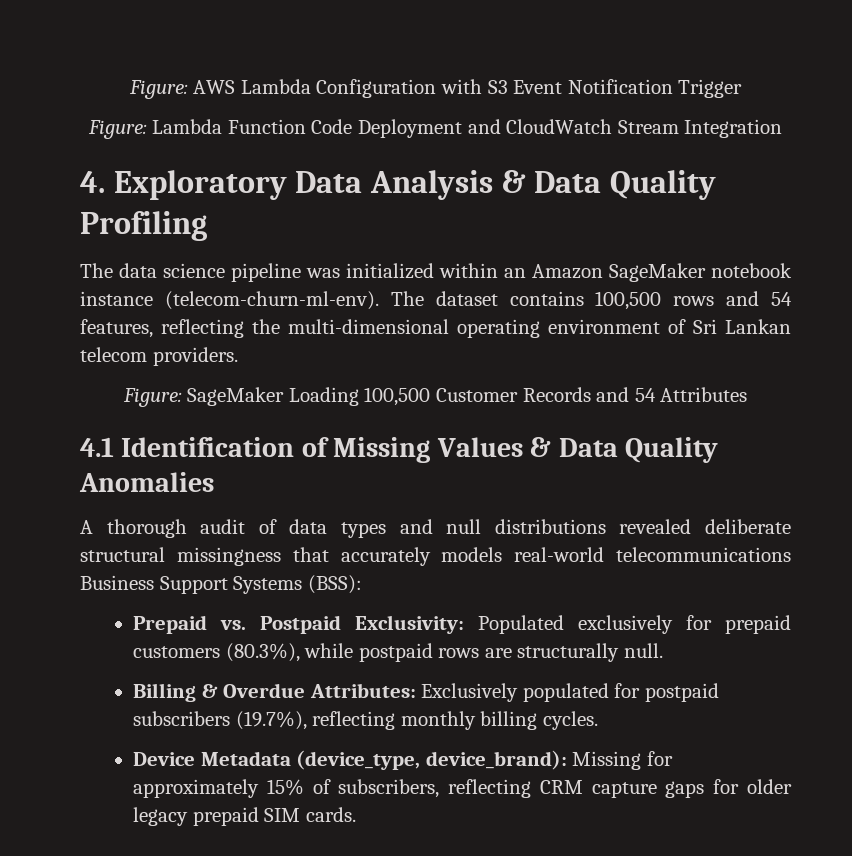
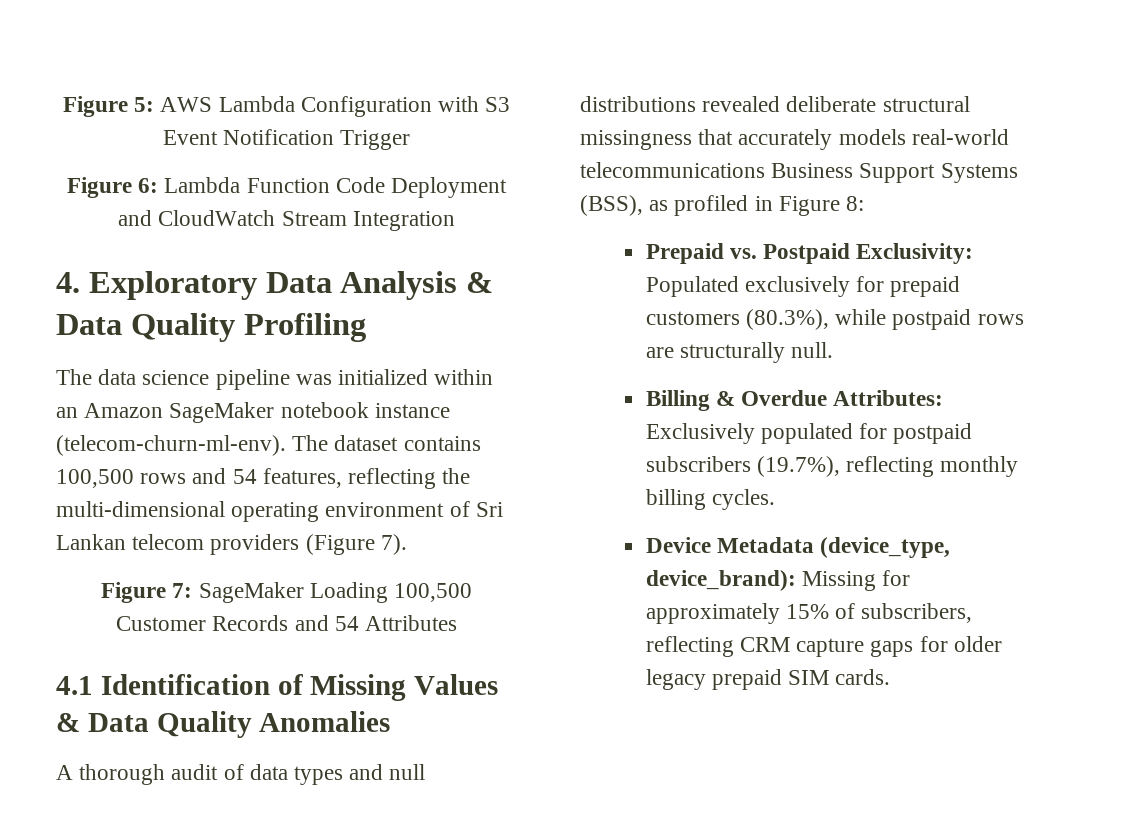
- Figure: AWS Lambda Configuration with S3 Event Notification Trigger
+ Figure 5: AWS Lambda Configuration with S3 Event Notification Trigger
- Figure: Lambda Function Code Deployment and CloudWatch Stream Integration
+ Figure 6: Lambda Function Code Deployment and CloudWatch Stream Integration
- The dataset contains 100,500 rows and 54 features, reflecting the multi-dimensional operating environment of Sri Lankan telecom providers.
- Figure: SageMaker Loading 100,500 Customer Records and 54 Attributes
+ The dataset contains 100,500 rows and 54 features, reflecting the multi-dimensional operating environment of Sri Lankan telecom providers (Figure 7).
+ Figure 7: SageMaker Loading 100,500 Customer Records and 54 Attributes
- A thorough audit of data types and null distributions revealed deliberate structural missingness that accurately models real-world telecommunications Business Support Systems (BSS):
+ A thorough audit of data types and null distributions revealed deliberate structural missingness that accurately models real-world telecommunications Business Support Systems (BSS), as profiled in Figure 8:

